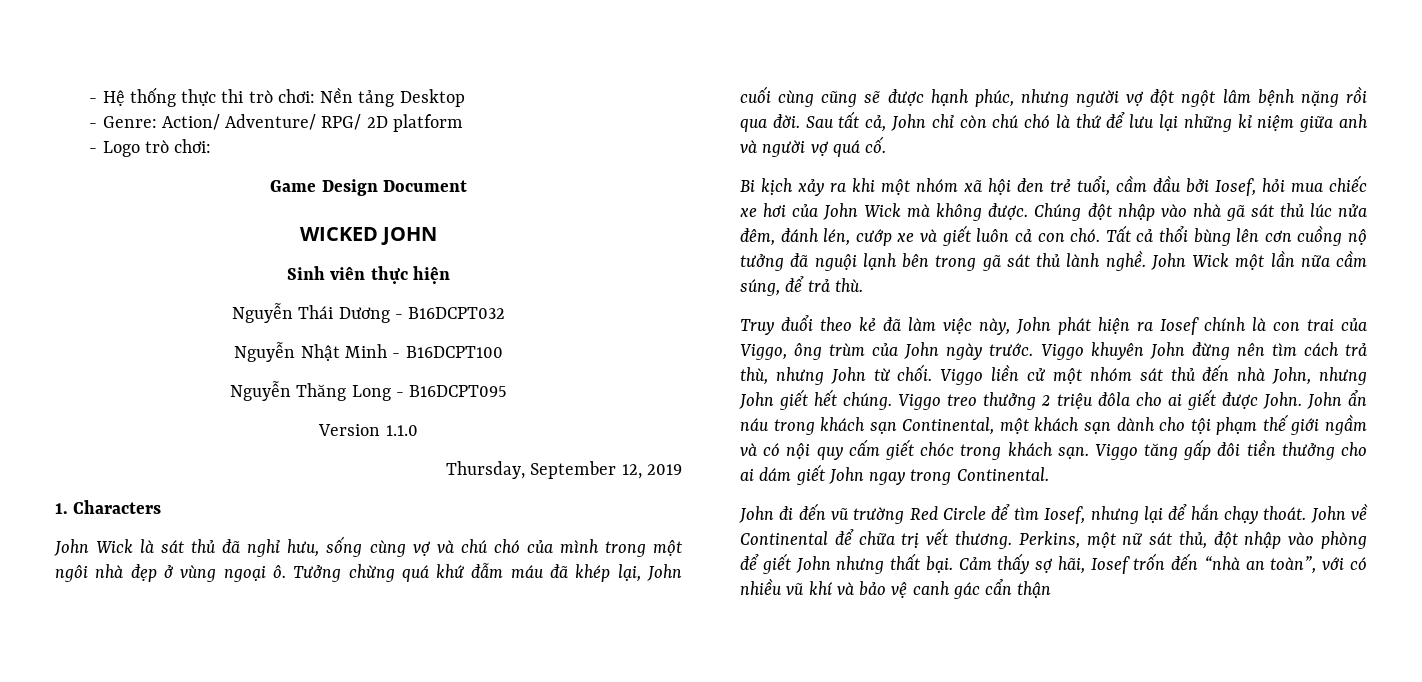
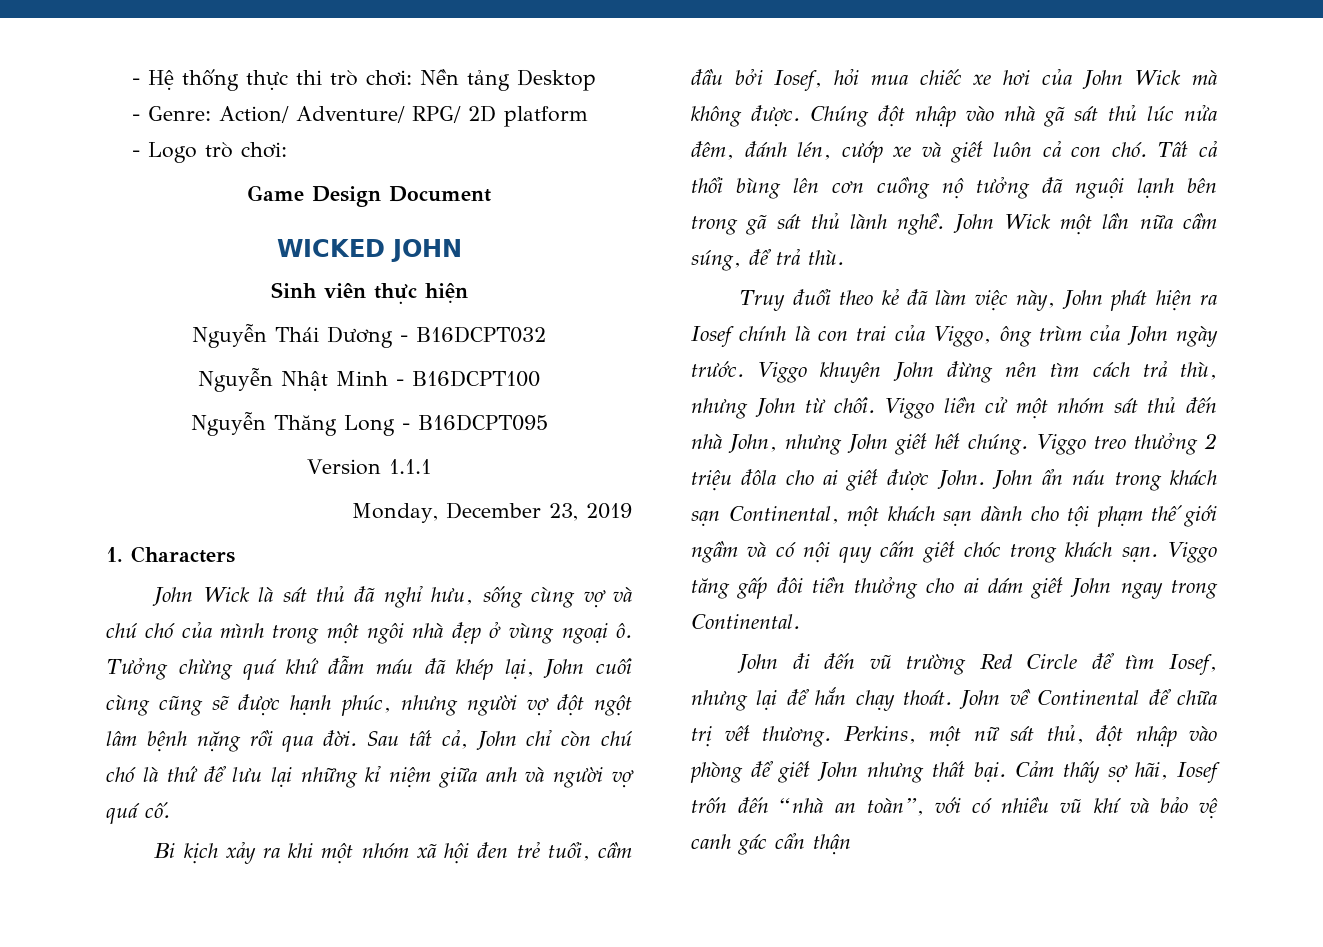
- Version 1.1.0
- Thursday, September 12, 2019
+ Version 1.1.1
+ Monday, December 23, 2019

